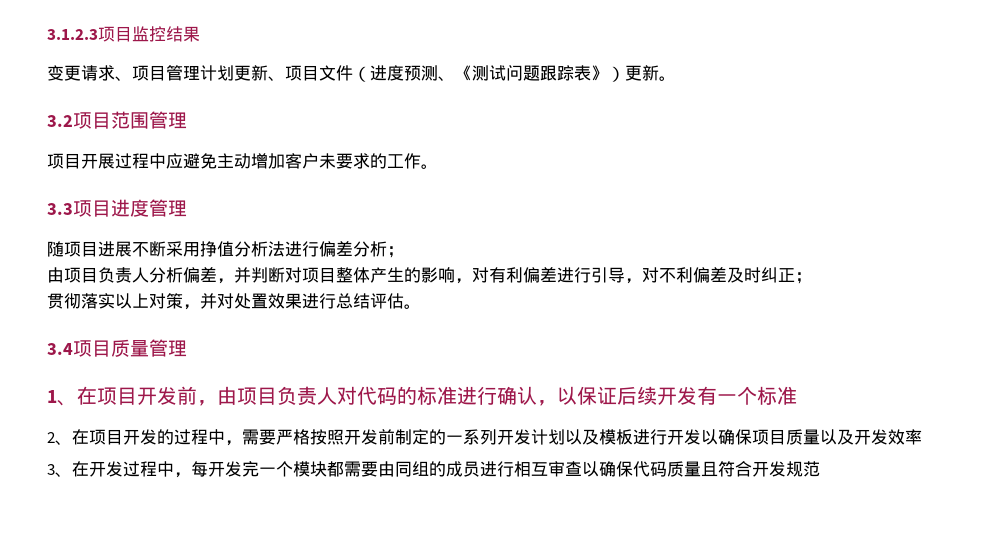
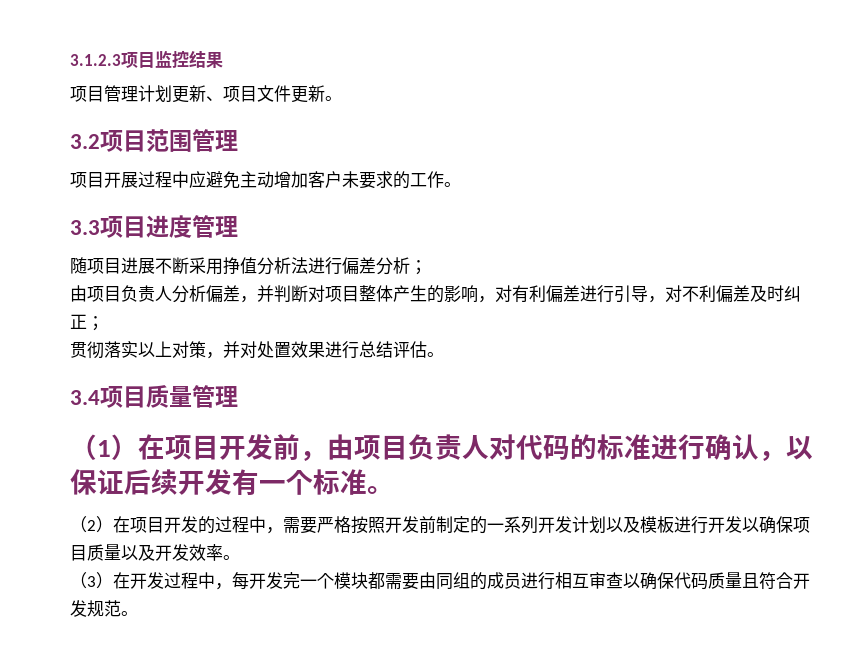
- 变更请求、项目管理计划更新、项目文件（进度预测、《测试问题跟踪表》）更新。
+ 项目管理计划更新、项目文件更新。
- 1、在项目开发前，由项目负责人对代码的标准进行确认，以保证后续开发有一个标准
- 2、在项目开发的过程中，需要严格按照开发前制定的一系列开发计划以及模板进行开发以确保项目质量以及开发效率
- 3、在开发过程中，每开发完一个模块都需要由同组的成员进行相互审查以确保代码质量且符合开发规范
+ （1）在项目开发前，由项目负责人对代码的标准进行确认，以保证后续开发有一个标准。
+ （2）在项目开发的过程中，需要严格按照开发前制定的一系列开发计划以及模板进行开发以确保项目质量以及开发效率。
+ （3）在开发过程中，每开发完一个模块都需要由同组的成员进行相互审查以确保代码质量且符合开发规范。

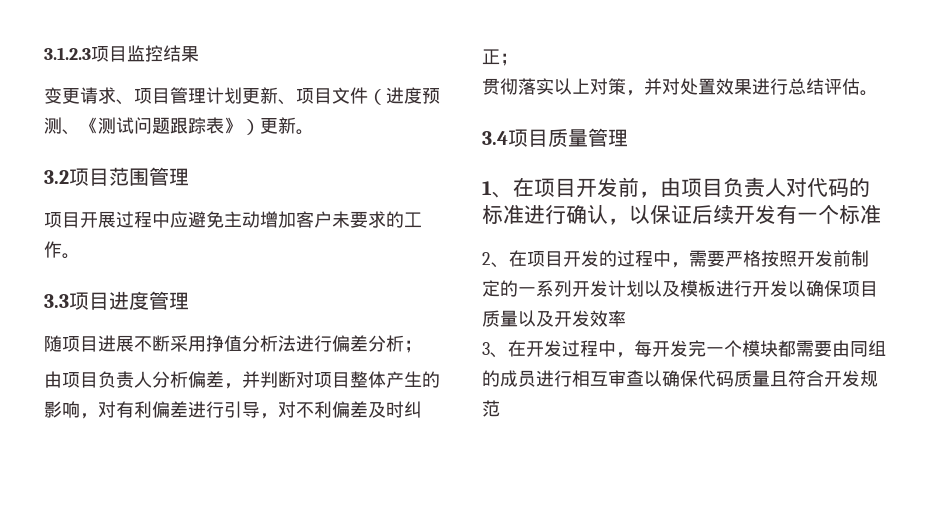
- 项目管理计划更新、项目文件更新。
+ 变更请求、项目管理计划更新、项目文件（进度预测、《测试问题跟踪表》）更新。
- （1）在项目开发前，由项目负责人对代码的标准进行确认，以保证后续开发有一个标准。
- （2）在项目开发的过程中，需要严格按照开发前制定的一系列开发计划以及模板进行开发以确保项目质量以及开发效率。
- （3）在开发过程中，每开发完一个模块都需要由同组的成员进行相互审查以确保代码质量且符合开发规范。
+ 1、在项目开发前，由项目负责人对代码的标准进行确认，以保证后续开发有一个标准
+ 2、在项目开发的过程中，需要严格按照开发前制定的一系列开发计划以及模板进行开发以确保项目质量以及开发效率
+ 3、在开发过程中，每开发完一个模块都需要由同组的成员进行相互审查以确保代码质量且符合开发规范

